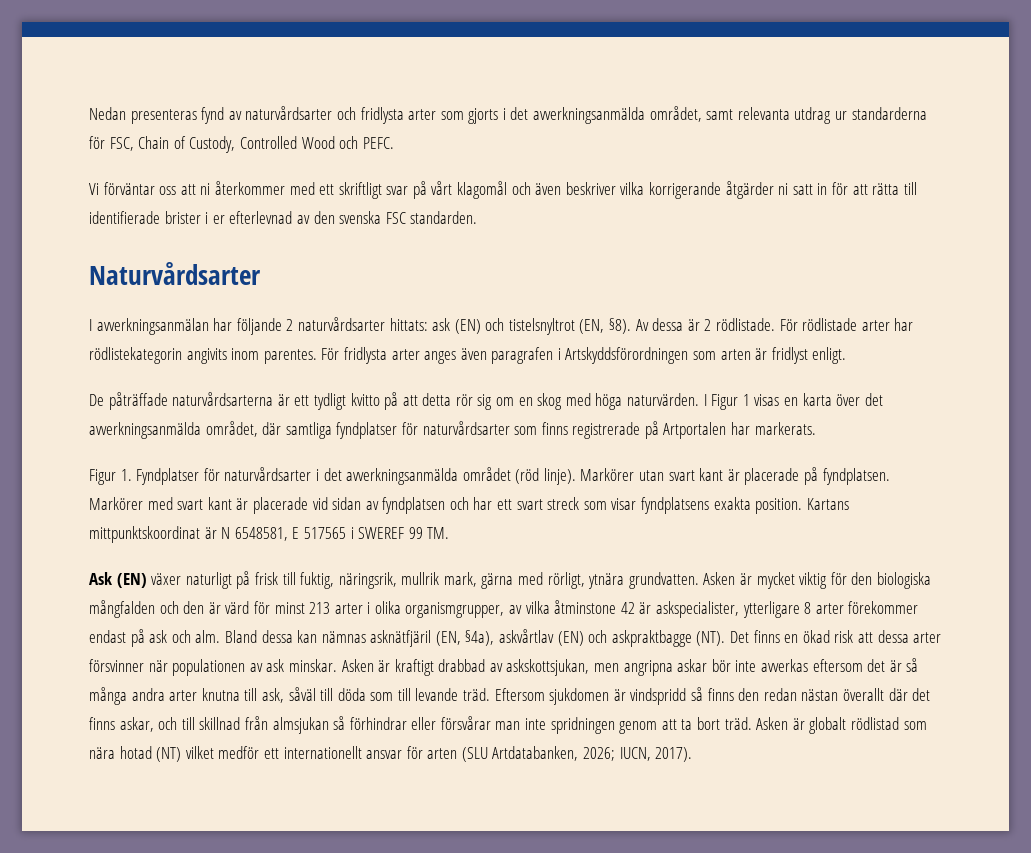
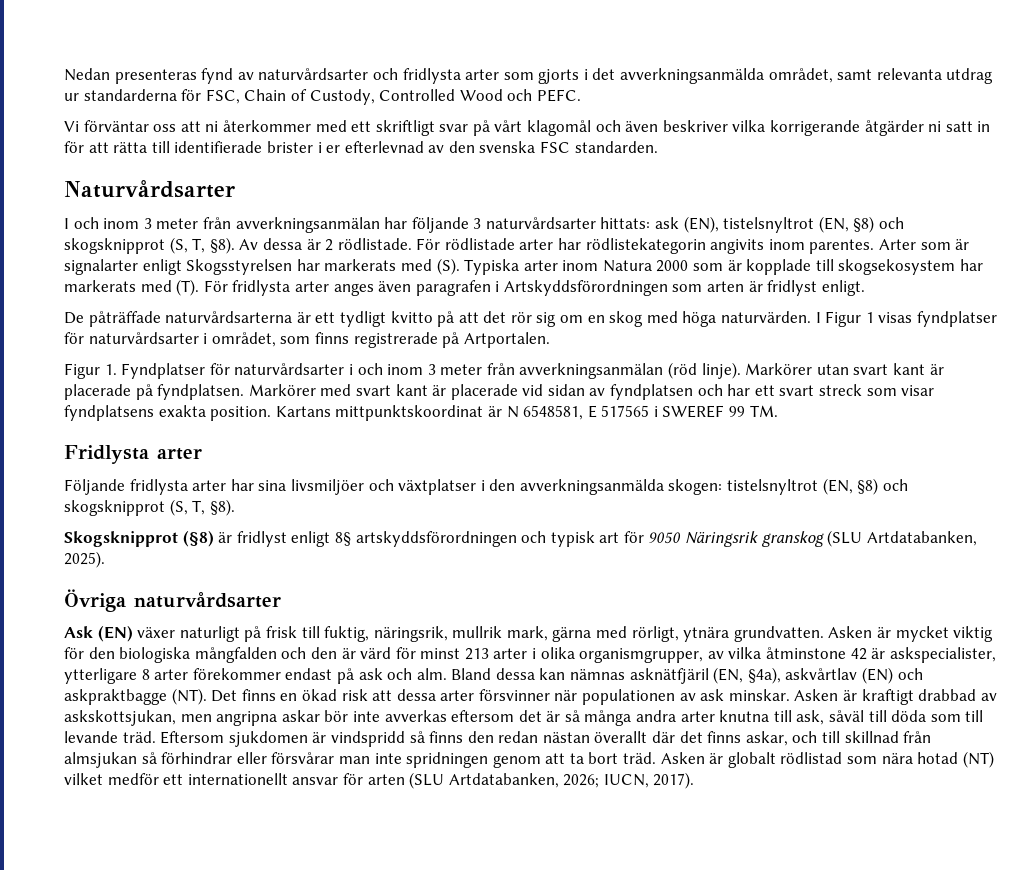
- I avverkningsanmälan har följande 2 naturvårdsarter hittats: ask (EN) och tistelsnyltrot (EN, §8).
+ I och inom 3 meter från avverkningsanmälan har följande 3 naturvårdsarter hittats: ask (EN), tistelsnyltrot (EN, §8) och skogsknipprot (S, T, §8).
- För fridlysta arter anges även paragrafen i Artskyddsförordningen som arten är fridlyst enligt.
+ Arter som är signalarter enligt Skogsstyrelsen har markerats med (S). Typiska arter inom Natura 2000 som är kopplade till skogsekosystem har markerats med (T). För fridlysta arter anges även paragrafen i Artskyddsförordningen som arten är fridlyst enligt.
- De påträffade naturvårdsarterna är ett tydligt kvitto på att detta rör sig om en skog med höga naturvärden.
+ De påträffade naturvårdsarterna är ett tydligt kvitto på att det rör sig om en skog med höga naturvärden.
- I Figur 1 visas en karta över det avverkningsanmälda området, där samtliga fyndplatser för naturvårdsarter som finns registrerade på Artportalen har markerats.
+ I Figur 1 visas fyndplatser för naturvårdsarter i området, som finns registrerade på Artportalen.
- Figur 1. Fyndplatser för naturvårdsarter i det avverkningsanmälda området (röd linje).
+ Figur 1. Fyndplatser för naturvårdsarter i och inom 3 meter från avverkningsanmälan (röd linje).
+ Fridlysta arter
+ Följande fridlysta arter har sina livsmiljöer och växtplatser i den avverkningsanmälda skogen: tistelsnyltrot (EN, §8) och skogsknipprot (S, T, §8).
+ Skogsknipprot (§8) är fridlyst enligt 8§ artskyddsförordningen och typisk art för 9050 Näringsrik granskog (SLU Artdatabanken, 2025).
+ Övriga naturvårdsarter

